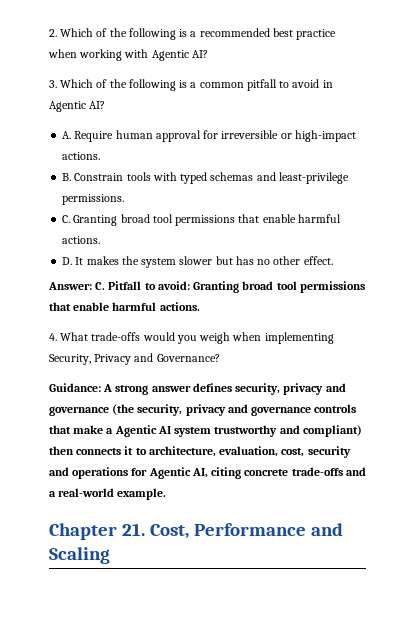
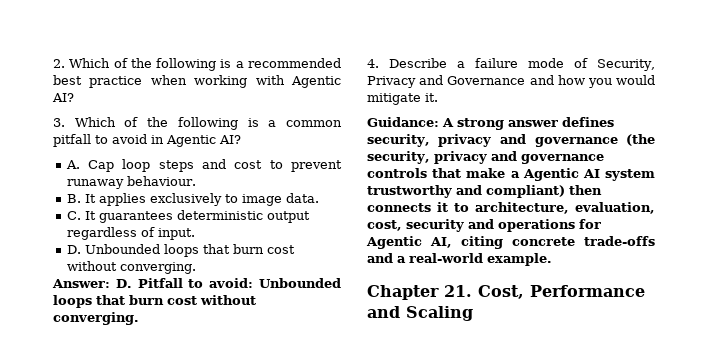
- A. Require human approval for irreversible or high-impact actions.
- B. Constrain tools with typed schemas and least-privilege permissions.
- C. Granting broad tool permissions that enable harmful actions.
- D. It makes the system slower but has no other effect.
+ A. Cap loop steps and cost to prevent runaway behaviour.
+ B. It applies exclusively to image data.
+ C. It guarantees deterministic output regardless of input.
+ D. Unbounded loops that burn cost without converging.
- Answer: C. Pitfall to avoid: Granting broad tool permissions that enable harmful actions.
- 4. What trade-offs would you weigh when implementing Security, Privacy and Governance?
+ Answer: D. Pitfall to avoid: Unbounded loops that burn cost without converging.
+ 4. Describe a failure mode of Security, Privacy and Governance and how you would mitigate it.

